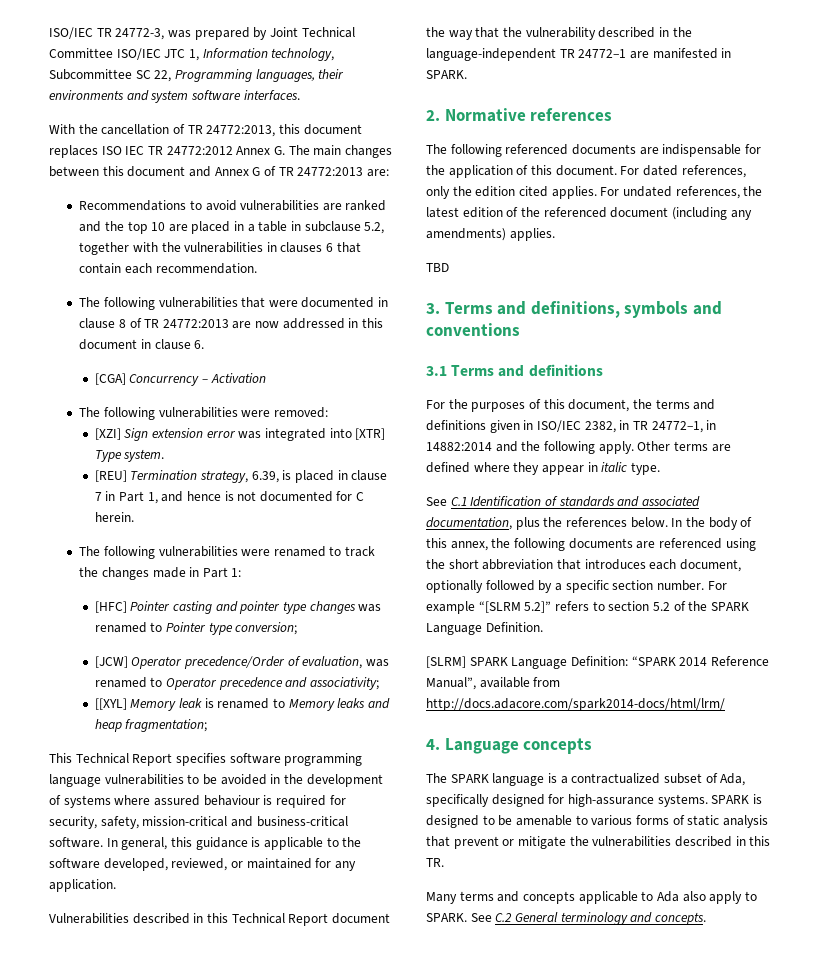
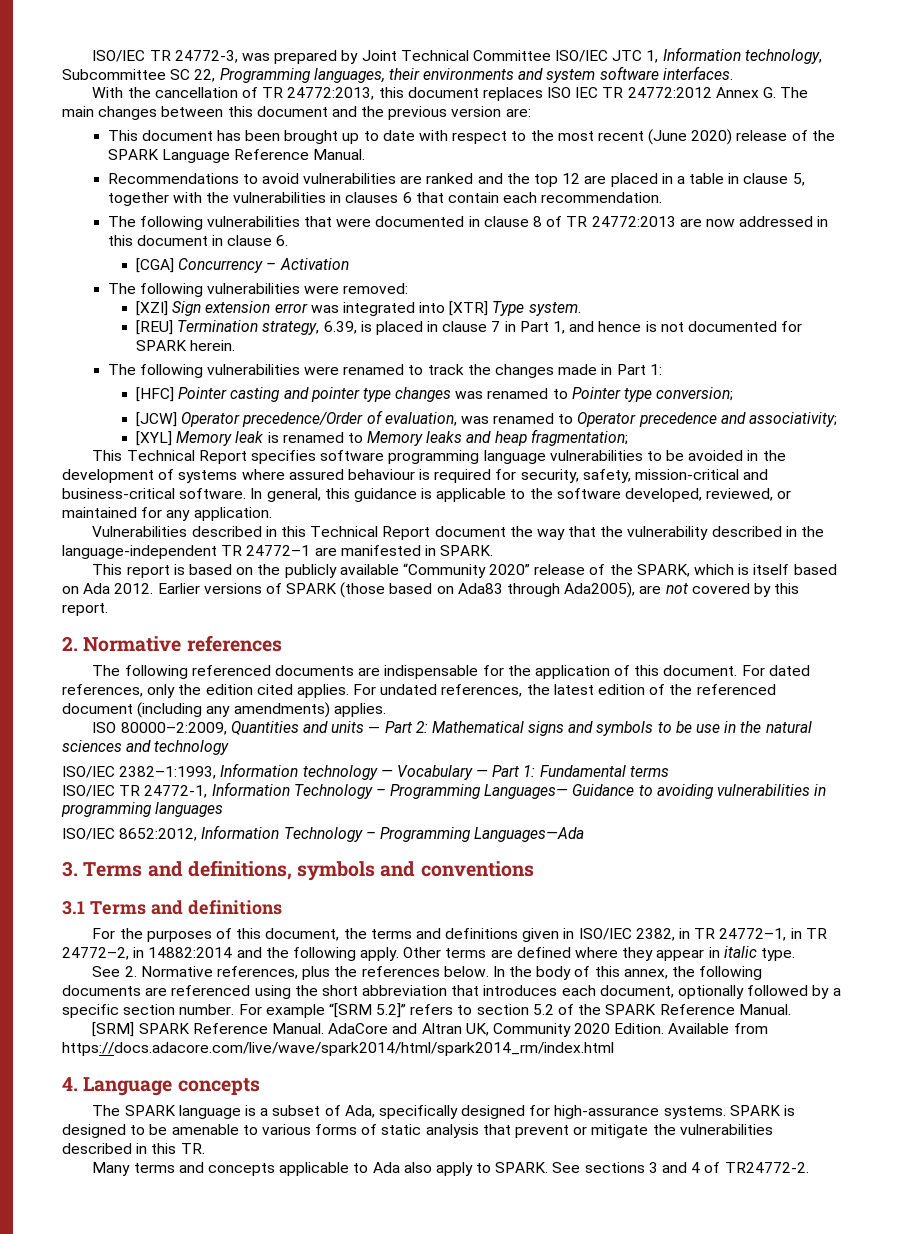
- With the cancellation of TR 24772:2013, this document replaces ISO IEC TR 24772:2012 Annex G. The main changes between this document and Annex G of TR 24772:2013 are:
+ With the cancellation of TR 24772:2013, this document replaces ISO IEC TR 24772:2012 Annex G. The main changes between this document and the previous version are:
+ This document has been brought up to date with respect to the most recent (June 2020) release of the SPARK Language Reference Manual.
- Recommendations to avoid vulnerabilities are ranked and the top 10 are placed in a table in subclause 5.2, together with the vulnerabilities in clauses 6 that contain each recommendation.
+ Recommendations to avoid vulnerabilities are ranked and the top 12 are placed in a table in clause 5, together with the vulnerabilities in clauses 6 that contain each recommendation.
- [REU] Termination strategy, 6.39, is placed in clause 7 in Part 1, and hence is not documented for C herein.
+ [REU] Termination strategy, 6.39, is placed in clause 7 in Part 1, and hence is not documented for SPARK herein.
- [[XYL] Memory leak is renamed to Memory leaks and heap fragmentation;
+ [XYL] Memory leak is renamed to Memory leaks and heap fragmentation;
+ This report is based on the publicly available “Community 2020” release of the SPARK, which is itself based on Ada 2012. Earlier versions of SPARK (those based on Ada83 through Ada2005), are not covered by this report.
- TBD
+ ISO 80000–2:2009, Quantities and units — Part 2: Mathematical signs and symbols to be use in the natural sciences and technology
+ ISO/IEC 2382–1:1993, Information technology — Vocabulary — Part 1: Fundamental terms
+ ISO/IEC TR 24772-1, Information Technology – Programming Languages— Guidance to avoiding vulnerabilities in programming languages
+ ISO/IEC 8652:2012, Information Technology – Programming Languages—Ada
- For the purposes of this document, the terms and definitions given in ISO/IEC 2382, in TR 24772–1, in 14882:2014 and the following apply.
+ For the purposes of this document, the terms and definitions given in ISO/IEC 2382, in TR 24772–1, in TR 24772–2, in 14882:2014 and the following apply.
- See C.1 Identification of standards and associated documentation, plus the references below.
+ See 2. Normative references, plus the references below.
- For example “[SLRM 5.2]” refers to section 5.2 of the SPARK Language Definition.
- [SLRM] SPARK Language Definition: “SPARK 2014 Reference Manual”, available from http://docs.adacore.com/spark2014-docs/html/lrm/
+ For example “[SRM 5.2]” refers to section 5.2 of the SPARK Reference Manual.
+ [SRM] SPARK Reference Manual. AdaCore and Altran UK, Community 2020 Edition. Available from https://docs.adacore.com/live/wave/spark2014/html/spark2014_rm/index.html
- The SPARK language is a contractualized subset of Ada, specifically designed for high-assurance systems.
+ The SPARK language is a subset of Ada, specifically designed for high-assurance systems.
- See C.2 General terminology and concepts.
+ See sections 3 and 4 of TR24772-2.

